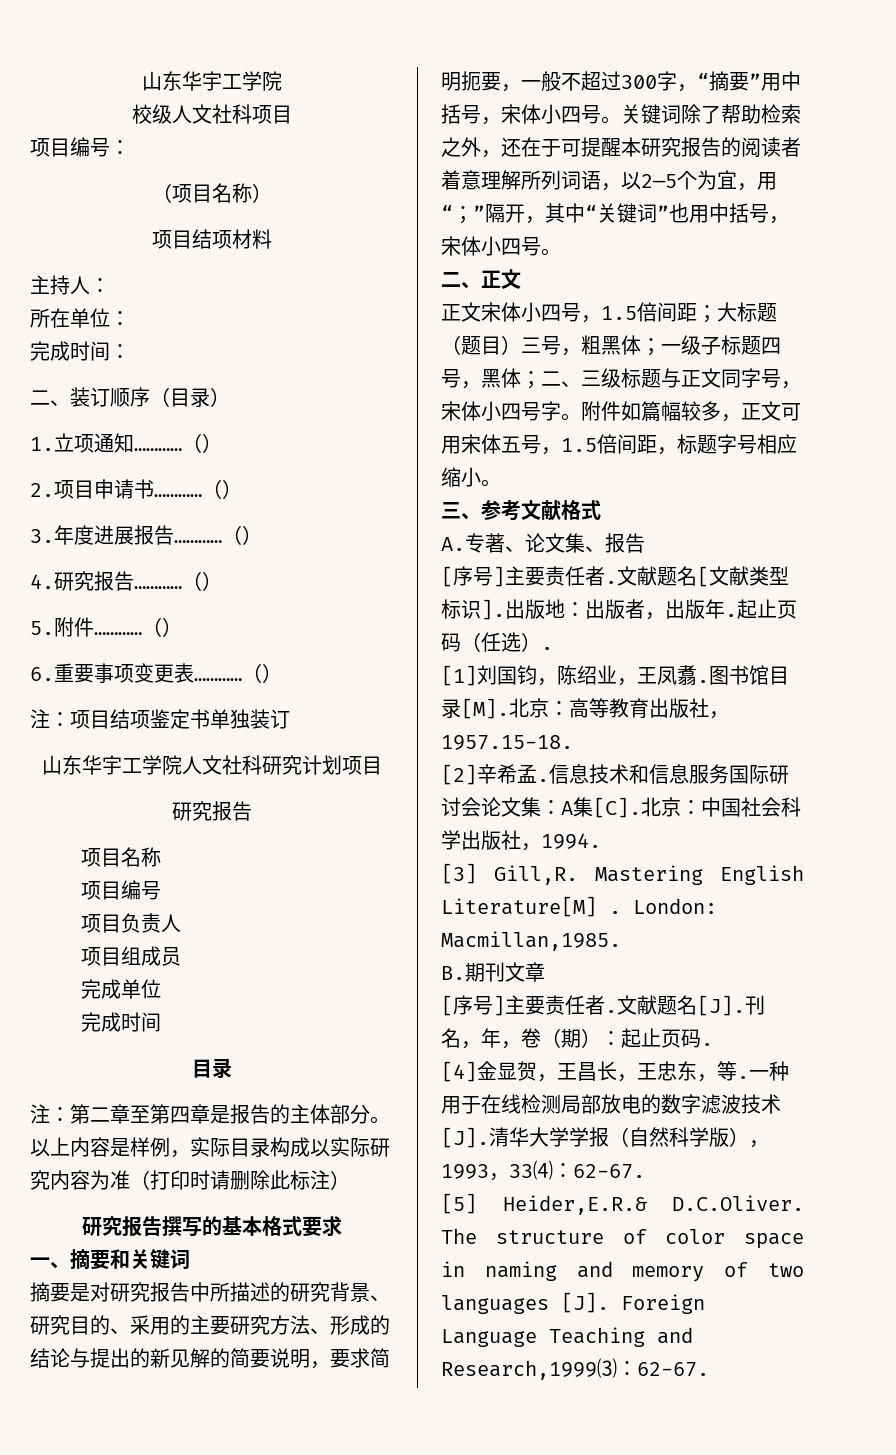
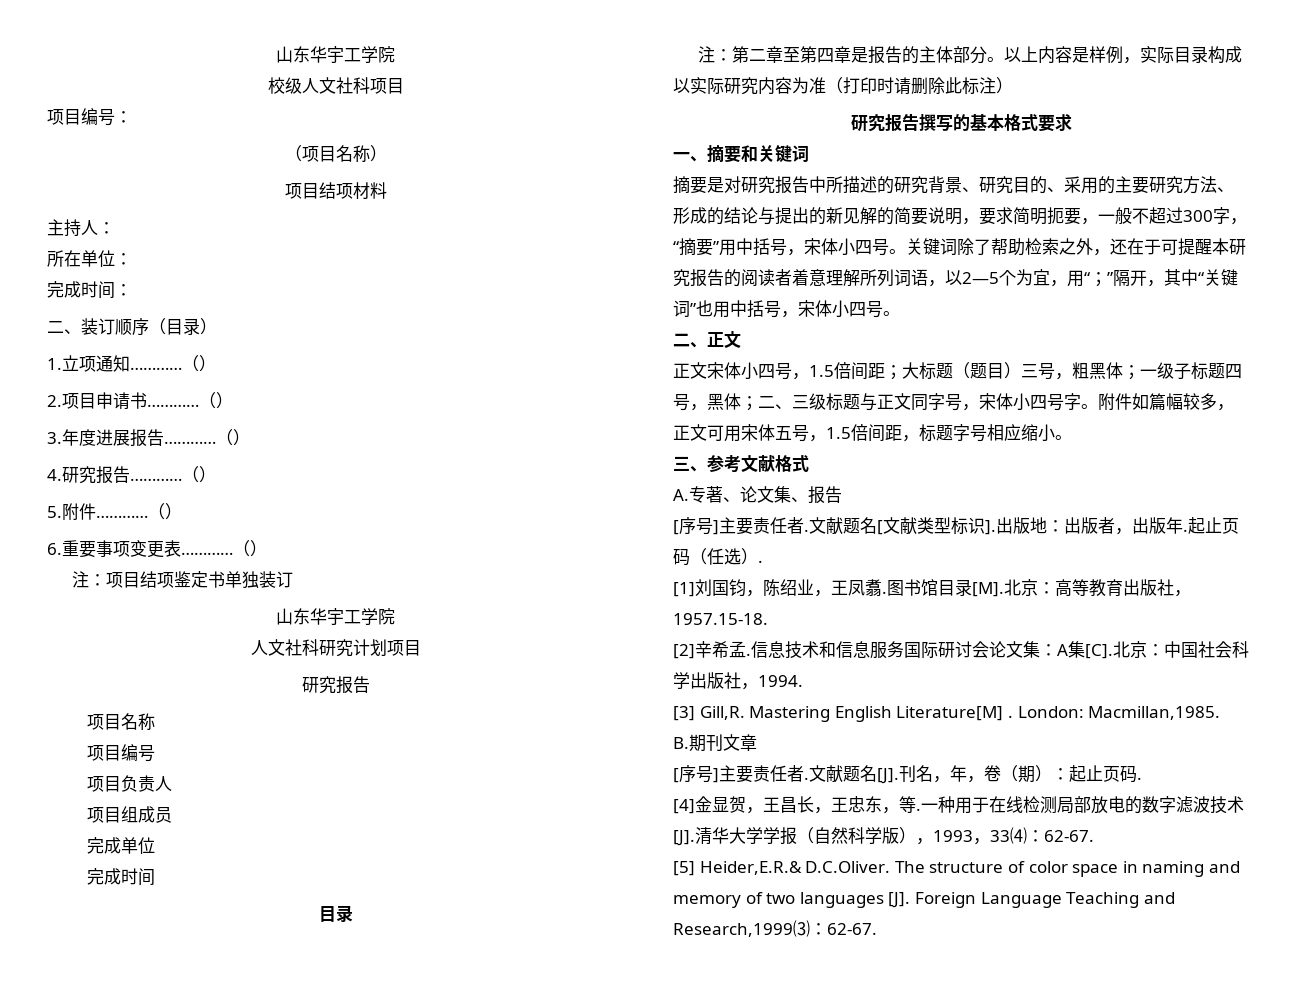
  注：项目结项鉴定书单独装订
- 山东华宇工学院人文社科研究计划项目
+ 山东华宇工学院
+ 人文社科研究计划项目

